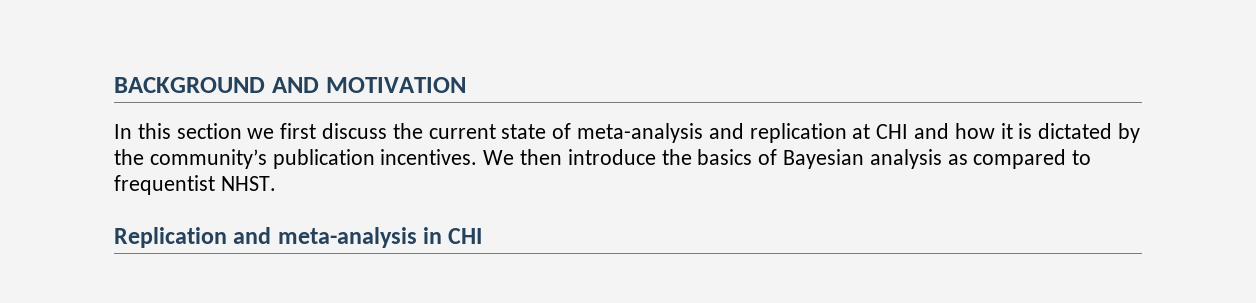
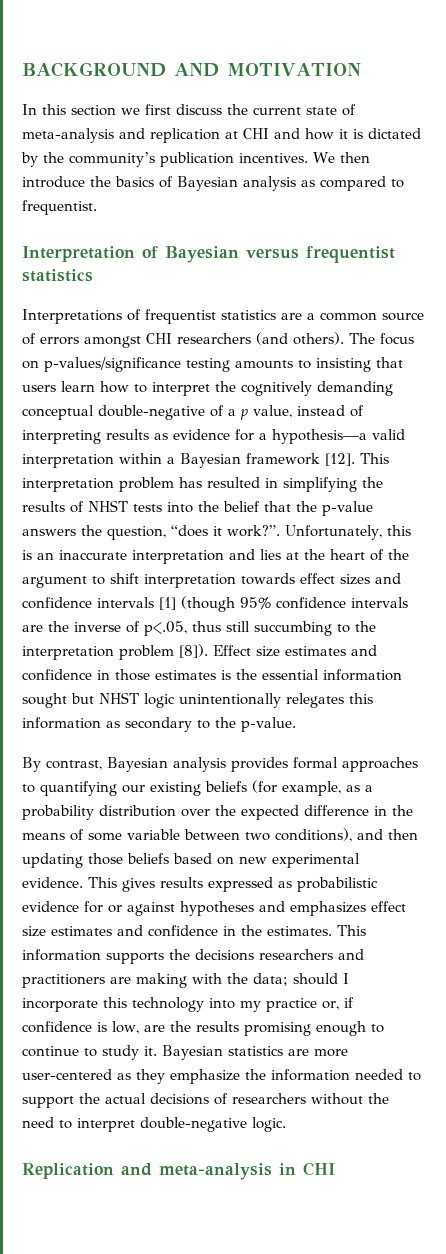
- We then introduce the basics of Bayesian analysis as compared to frequentist NHST.
+ We then introduce the basics of Bayesian analysis as compared to frequentist.
+ Interpretation of Bayesian versus frequentist statistics
+ Interpretations of frequentist statistics are a common source of errors amongst CHI researchers (and others). The focus on p-values/significance testing amounts to insisting that users learn how to interpret the cognitively demanding conceptual double-negative of a p value, instead of interpreting results as evidence for a hypothesis—a valid interpretation within a Bayesian framework [12]. This interpretation problem has resulted in simplifying the results of NHST tests into the belief that the p-value answers the question, “does it work?”. Unfortunately, this is an inaccurate interpretation and lies at the heart of the argument to shift interpretation towards effect sizes and confidence intervals [1] (though 95% confidence intervals are the inverse of p<.05, thus still succumbing to the interpretation problem [8]). Effect size estimates and confidence in those estimates is the essential information sought but NHST logic unintentionally relegates this information as secondary to the p-value.
+ By contrast, Bayesian analysis provides formal approaches to quantifying our existing beliefs (for example, as a probability distribution over the expected difference in the means of some variable between two conditions), and then updating those beliefs based on new experimental evidence. This gives results expressed as probabilistic evidence for or against hypotheses and emphasizes effect size estimates and confidence in the estimates. This information supports the decisions researchers and practitioners are making with the data; should I incorporate this technology into my practice or, if confidence is low, are the results promising enough to continue to study it. Bayesian statistics are more user-centered as they emphasize the information needed to support the actual decisions of researchers without the need to interpret double-negative logic.

